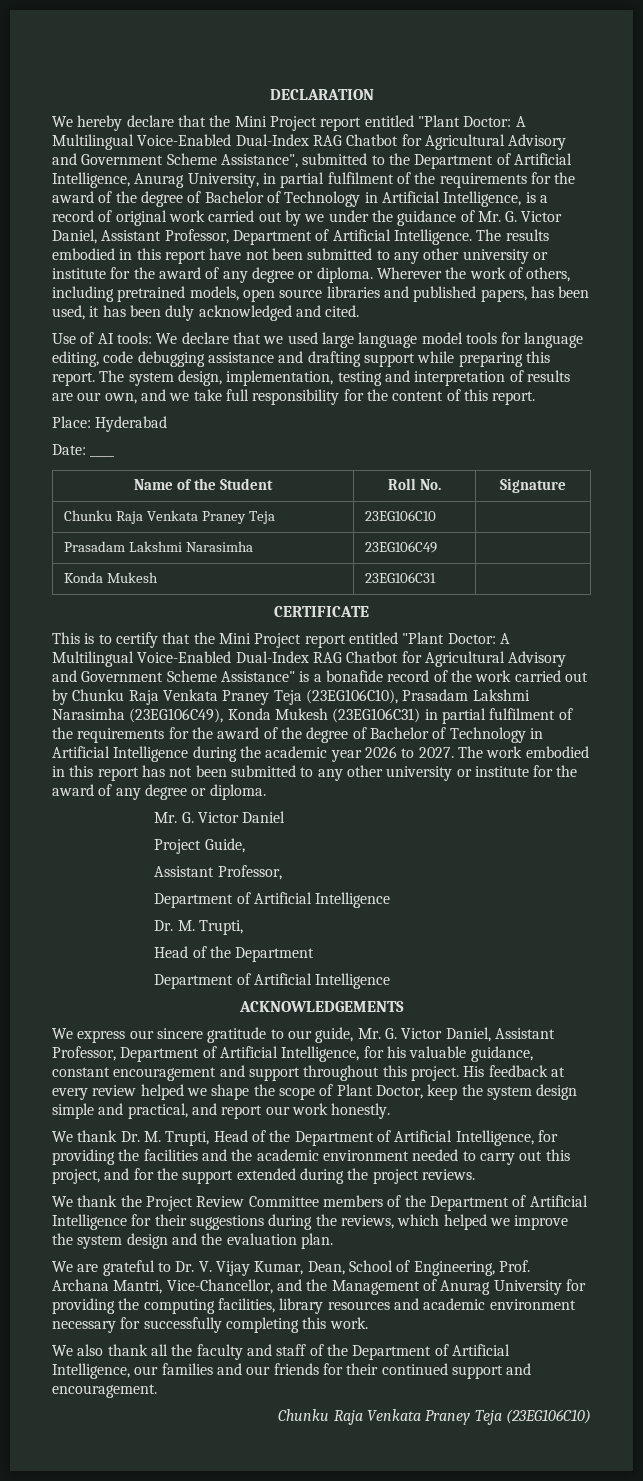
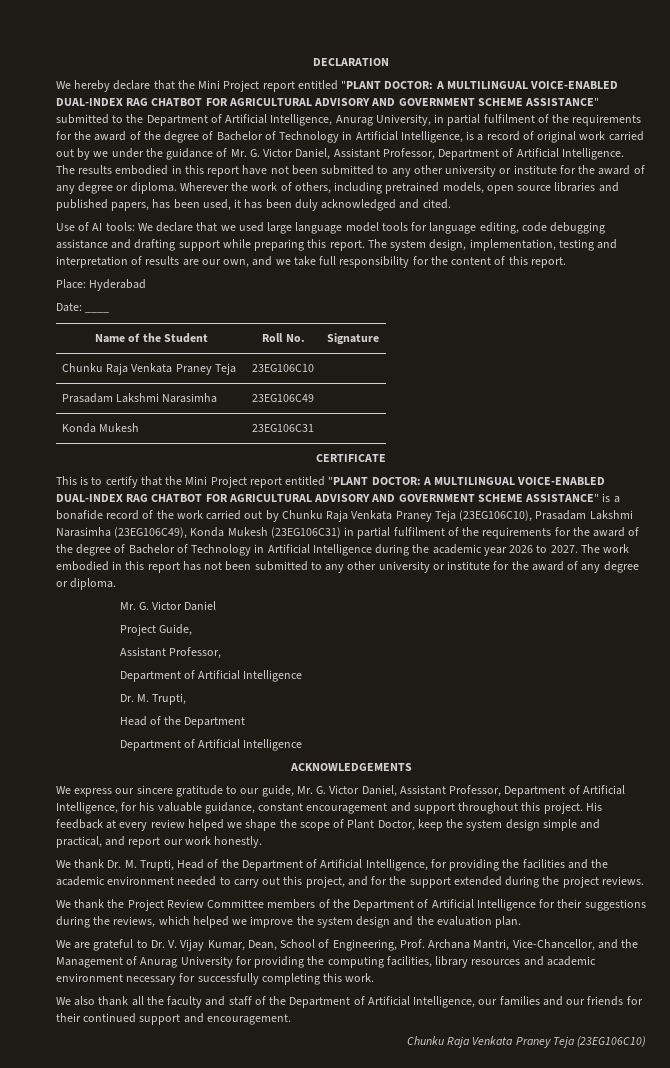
- We hereby declare that the Mini Project report entitled "Plant Doctor: A Multilingual Voice-Enabled Dual-Index RAG Chatbot for Agricultural Advisory and Government Scheme Assistance", submitted to the Department of Artificial Intelligence, Anurag University, in partial fulfilment of the requirements for the award of the degree of Bachelor of Technology in Artificial Intelligence, is a record of original work carried out by we under the guidance of Mr. G. Victor Daniel, Assistant Professor, Department of Artificial Intelligence.
+ We hereby declare that the Mini Project report entitled "PLANT DOCTOR: A MULTILINGUAL VOICE-ENABLED DUAL-INDEX RAG CHATBOT FOR AGRICULTURAL ADVISORY AND GOVERNMENT SCHEME ASSISTANCE" submitted to the Department of Artificial Intelligence, Anurag University, in partial fulfilment of the requirements for the award of the degree of Bachelor of Technology in Artificial Intelligence, is a record of original work carried out by we under the guidance of Mr. G. Victor Daniel, Assistant Professor, Department of Artificial Intelligence.
- This is to certify that the Mini Project report entitled "Plant Doctor: A Multilingual Voice-Enabled Dual-Index RAG Chatbot for Agricultural Advisory and Government Scheme Assistance" is a bonafide record of the work carried out by Chunku Raja Venkata Praney Teja (23EG106C10), Prasadam Lakshmi Narasimha (23EG106C49), Konda Mukesh (23EG106C31) in partial fulfilment of the requirements for the award of the degree of Bachelor of Technology in Artificial Intelligence during the academic year 2026 to 2027.
+ This is to certify that the Mini Project report entitled "PLANT DOCTOR: A MULTILINGUAL VOICE-ENABLED DUAL-INDEX RAG CHATBOT FOR AGRICULTURAL ADVISORY AND GOVERNMENT SCHEME ASSISTANCE" is a bonafide record of the work carried out by Chunku Raja Venkata Praney Teja (23EG106C10), Prasadam Lakshmi Narasimha (23EG106C49), Konda Mukesh (23EG106C31) in partial fulfilment of the requirements for the award of the degree of Bachelor of Technology in Artificial Intelligence during the academic year 2026 to 2027.

